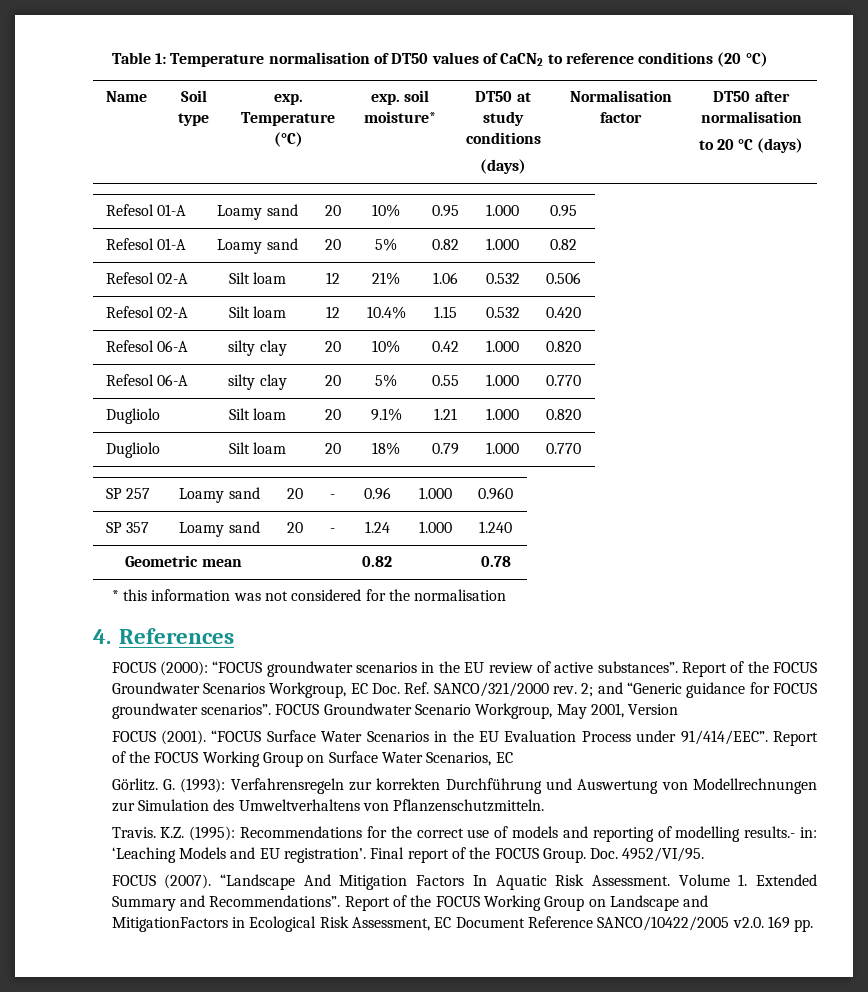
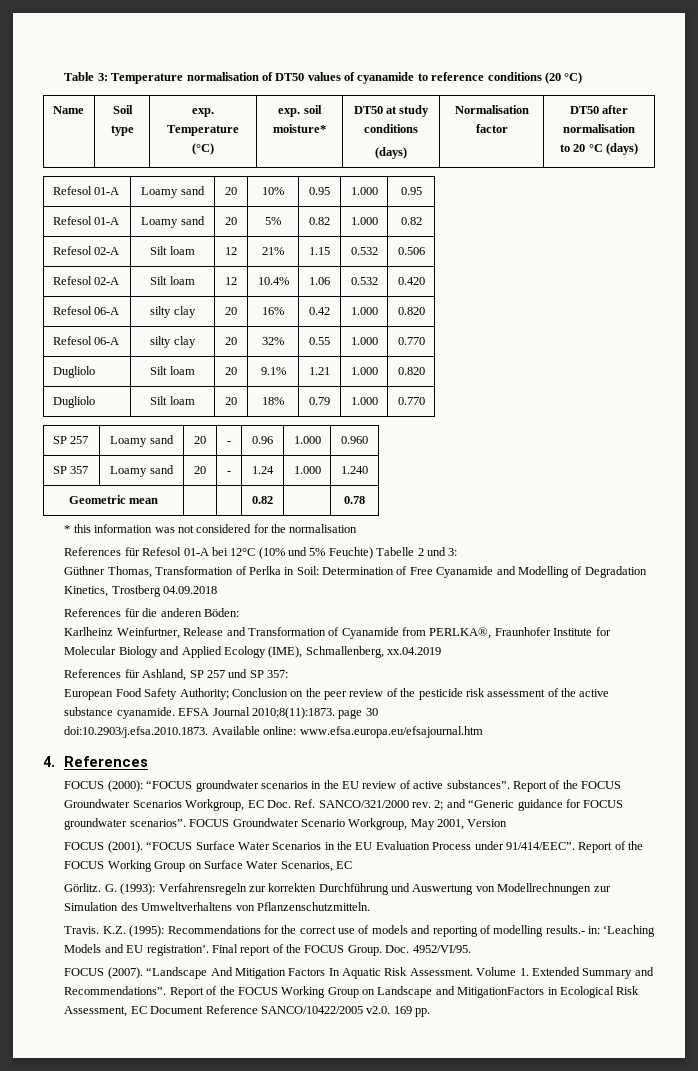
- Table 1: Temperature normalisation of DT50 values of CaCN2 to reference conditions (20 °C)
+ Table 3: Temperature normalisation of DT50 values of cyanamide to reference conditions (20 °C)
- Refesol 02-A | Silt loam | 12 | 21% | 1.06 | 0.532 | 0.506
+ Refesol 02-A | Silt loam | 12 | 21% | 1.15 | 0.532 | 0.506
- Refesol 02-A | Silt loam | 12 | 10.4% | 1.15 | 0.532 | 0.420
+ Refesol 02-A | Silt loam | 12 | 10.4% | 1.06 | 0.532 | 0.420
- Refesol 06-A | silty clay | 20 | 10% | 0.42 | 1.000 | 0.820
+ Refesol 06-A | silty clay | 20 | 16% | 0.42 | 1.000 | 0.820
- Refesol 06-A | silty clay | 20 | 5% | 0.55 | 1.000 | 0.770
+ Refesol 06-A | silty clay | 20 | 32% | 0.55 | 1.000 | 0.770
+ References für Refesol 01-A bei 12°C (10% und 5% Feuchte) Tabelle 2 und 3:
+ Güthner Thomas, Transformation of Perlka in Soil: Determination of Free Cyanamide and Modelling of Degradation Kinetics, Trostberg 04.09.2018
+ References für die anderen Böden:
+ Karlheinz Weinfurtner, Release and Transformation of Cyanamide from PERLKA®, Fraunhofer Institute for Molecular Biology and Applied Ecology (IME), Schmallenberg, xx.04.2019
+ References für Ashland, SP 257 und SP 357:
+ European Food Safety Authority; Conclusion on the peer review of the pesticide risk assessment of the active substance cyanamide. EFSA Journal 2010;8(11):1873. page 30
+ doi:10.2903/j.efsa.2010.1873. Available online: www.efsa.europa.eu/efsajournal.htm

